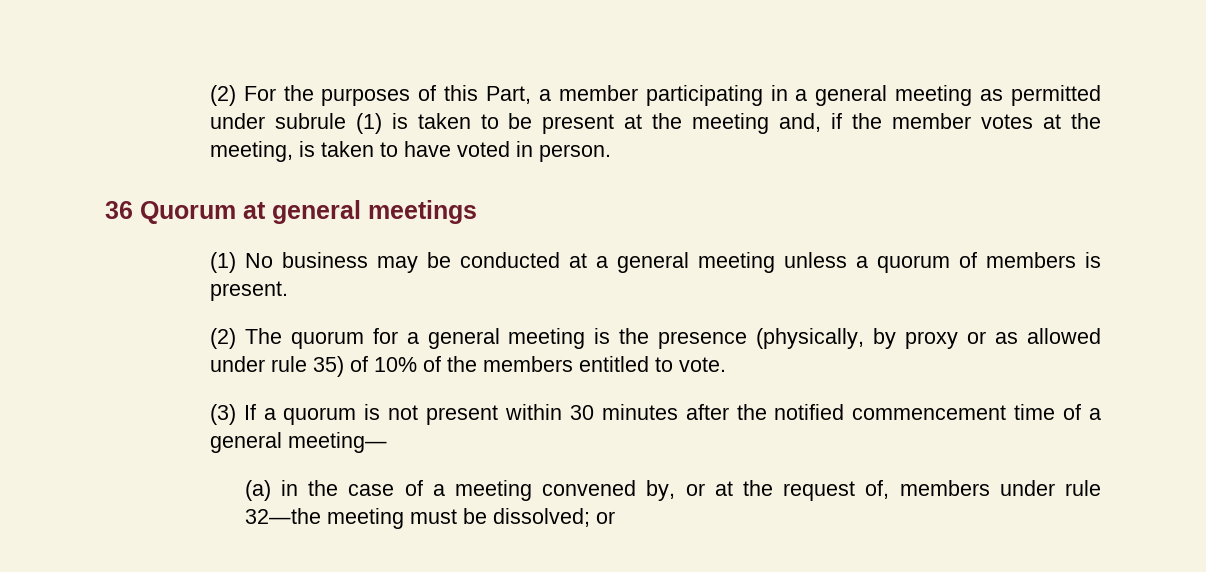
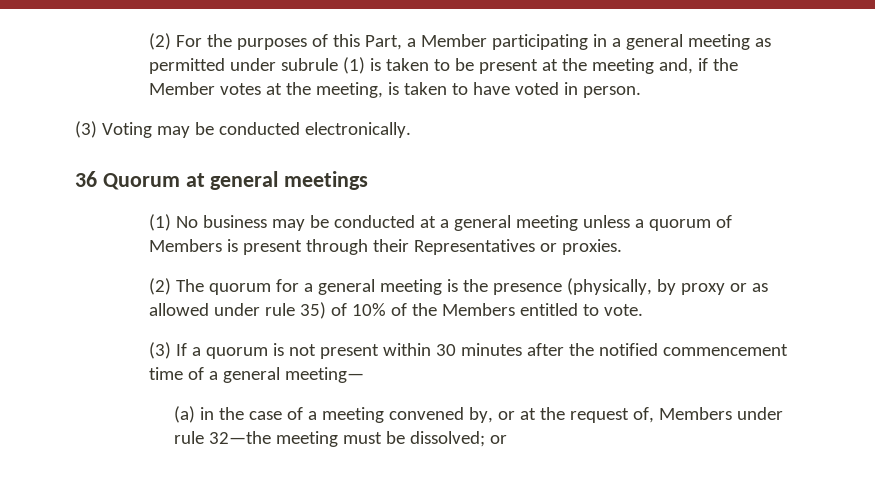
- (2) For the purposes of this Part, a member participating in a general meeting as permitted under subrule (1) is taken to be present at the meeting and, if the member votes at the meeting, is taken to have voted in person.
+ (2) For the purposes of this Part, a Member participating in a general meeting as permitted under subrule (1) is taken to be present at the meeting and, if the Member votes at the meeting, is taken to have voted in person.
+ (3) Voting may be conducted electronically.
- (1) No business may be conducted at a general meeting unless a quorum of members is present.
+ (1) No business may be conducted at a general meeting unless a quorum of Members is present through their Representatives or proxies.
- (2) The quorum for a general meeting is the presence (physically, by proxy or as allowed under rule 35) of 10% of the members entitled to vote.
+ (2) The quorum for a general meeting is the presence (physically, by proxy or as allowed under rule 35) of 10% of the Members entitled to vote.
- (a) in the case of a meeting convened by, or at the request of, members under rule 32—the meeting must be dissolved; or
+ (a) in the case of a meeting convened by, or at the request of, Members under rule 32—the meeting must be dissolved; or

